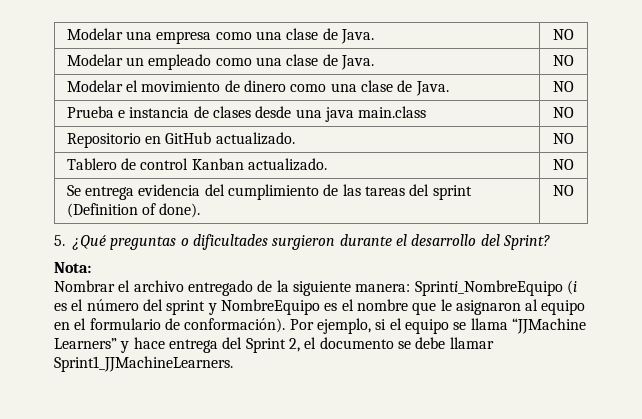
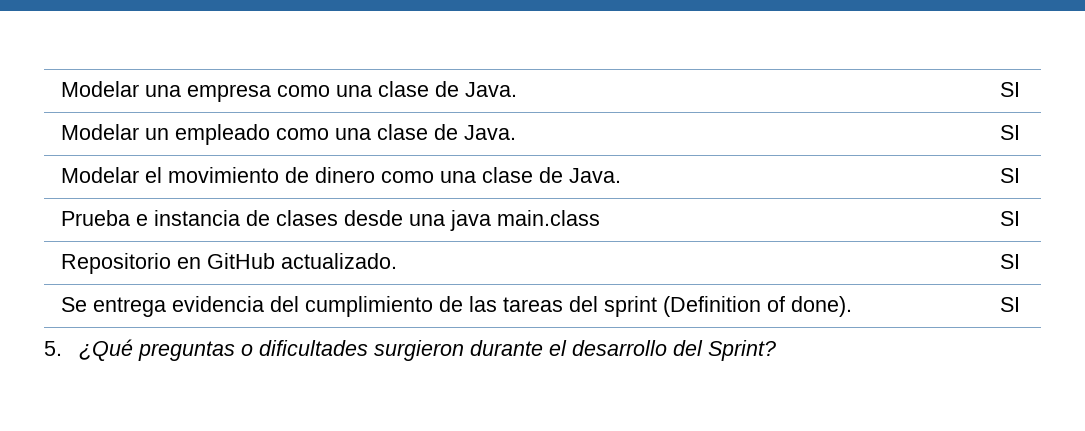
- Modelar una empresa como una clase de Java. | NO
+ Modelar una empresa como una clase de Java. | SI
- Modelar un empleado como una clase de Java. | NO
+ Modelar un empleado como una clase de Java. | SI
- Modelar el movimiento de dinero como una clase de Java. | NO
+ Modelar el movimiento de dinero como una clase de Java. | SI
- Prueba e instancia de clases desde una java main.class | NO
+ Prueba e instancia de clases desde una java main.class | SI
- Repositorio en GitHub actualizado. | NO
- Tablero de control Kanban actualizado. | NO
+ Repositorio en GitHub actualizado. | SI
- Se entrega evidencia del cumplimiento de las tareas del sprint (Definition of done). | NO
+ Se entrega evidencia del cumplimiento de las tareas del sprint (Definition of done). | SI
- Nota:
- Nombrar el archivo entregado de la siguiente manera: Sprinti_NombreEquipo (i es el número del sprint y NombreEquipo es el nombre que le asignaron al equipo en el formulario de conformación). Por ejemplo, si el equipo se llama “JJMachine Learners” y hace entrega del Sprint 2, el documento se debe llamar Sprint1_JJMachineLearners.

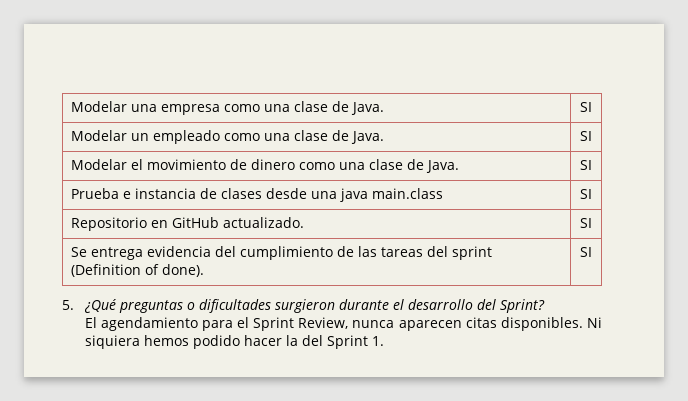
+ El agendamiento para el Sprint Review, nunca aparecen citas disponibles. Ni siquiera hemos podido hacer la del Sprint 1.

